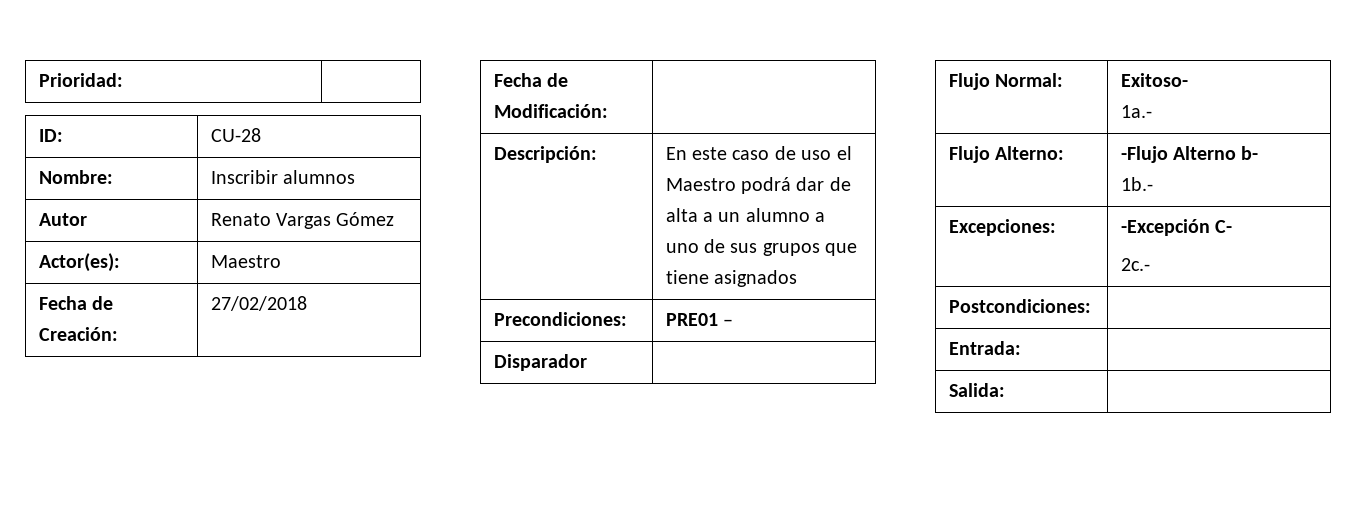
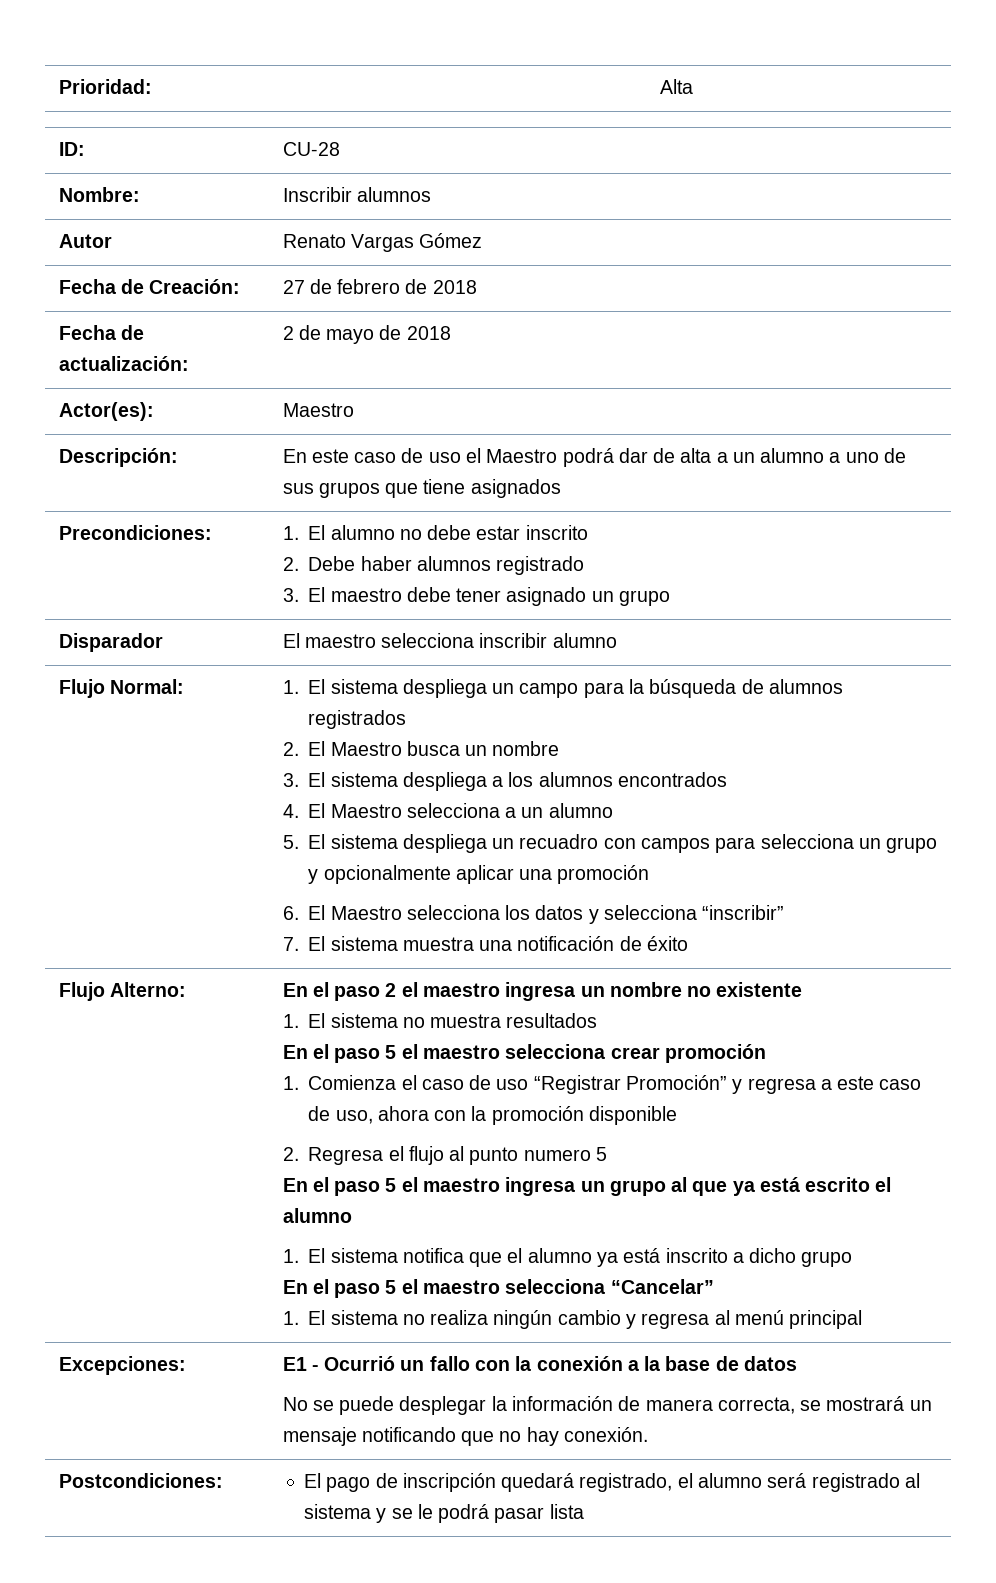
- Prioridad: |
+ Prioridad: | Alta
- Actor(es): | Maestro
- Fecha de Creación: | 27/02/2018
- Fecha de Modificación: |
+ Fecha de Creación: | 27 de febrero de 2018
+ Fecha de actualización: | 2 de mayo de 2018
+ Actor(es): | Maestro
- Precondiciones: | PRE01 –
- Disparador |
- Flujo Normal: | Exitoso-
- 1a.-
- Flujo Alterno: | -Flujo Alterno b-
- 1b.-
- Excepciones: | -Excepción C-
- 2c.-
- Postcondiciones: |
- Entrada: |
- Salida: |
+ Precondiciones: | 1. El alumno no debe estar inscrito
+ 2. Debe haber alumnos registrado
+ 3. El maestro debe tener asignado un grupo
+ Disparador | El maestro selecciona inscribir alumno
+ Flujo Normal: | 1. El sistema despliega un campo para la búsqueda de alumnos registrados
+ 2. El Maestro busca un nombre
+ 3. El sistema despliega a los alumnos encontrados
+ 4. El Maestro selecciona a un alumno
+ 5. El sistema despliega un recuadro con campos para selecciona un grupo y opcionalmente aplicar una promoción
+ 6. El Maestro selecciona los datos y selecciona “inscribir”
+ 7. El sistema muestra una notificación de éxito
+ Flujo Alterno: | En el paso 2 el maestro ingresa un nombre no existente
+ 1. El sistema no muestra resultados
+ En el paso 5 el maestro selecciona crear promoción
+ 1. Comienza el caso de uso “Registrar Promoción” y regresa a este caso de uso, ahora con la promoción disponible
+ 2. Regresa el flujo al punto numero 5
+ En el paso 5 el maestro ingresa un grupo al que ya está escrito el alumno
+ 1. El sistema notifica que el alumno ya está inscrito a dicho grupo
+ En el paso 5 el maestro selecciona “Cancelar”
+ 1. El sistema no realiza ningún cambio y regresa al menú principal
+ Excepciones: | E1 - Ocurrió un fallo con la conexión a la base de datos
+ No se puede desplegar la información de manera correcta, se mostrará un mensaje notificando que no hay conexión.
+ Postcondiciones: | El pago de inscripción quedará registrado, el alumno será registrado al sistema y se le podrá pasar lista

